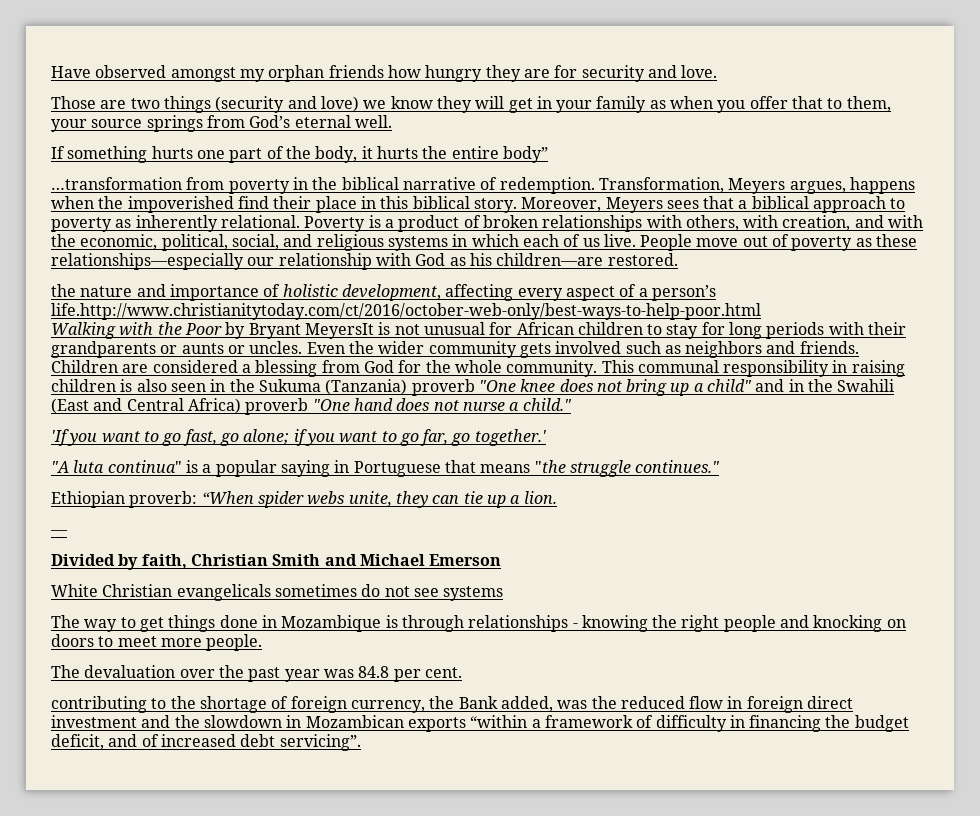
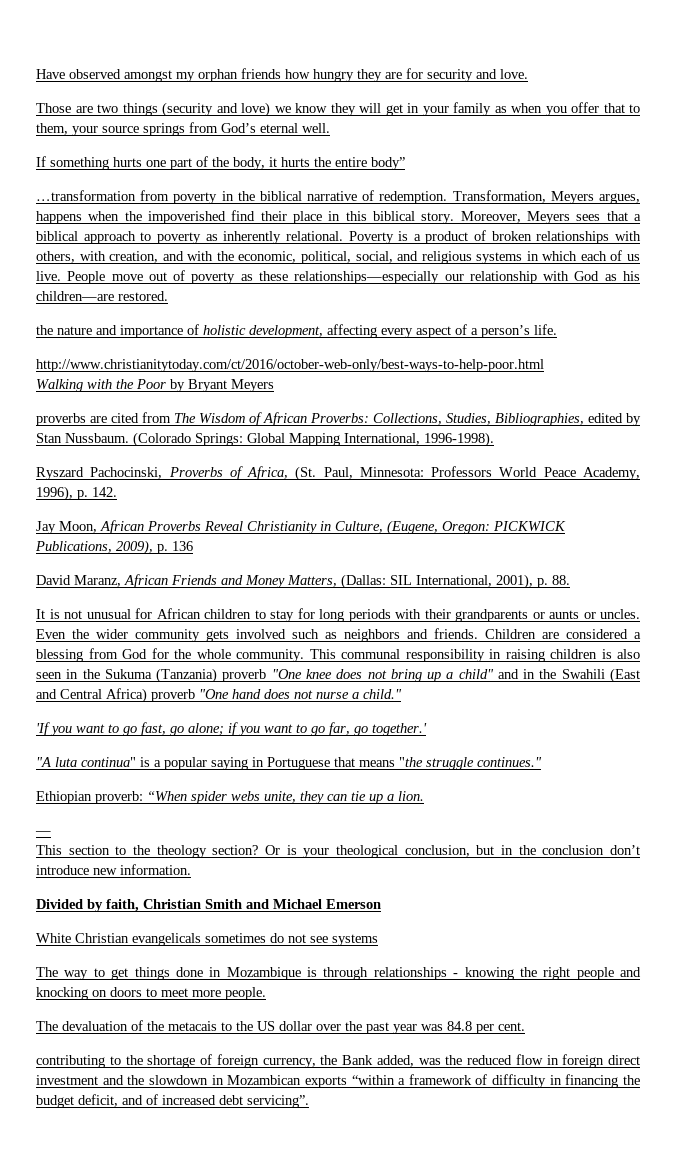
- the nature and importance of holistic development, affecting every aspect of a person’s life.http://www.christianitytoday.com/ct/2016/october-web-only/best-ways-to-help-poor.html
+ the nature and importance of holistic development, affecting every aspect of a person’s life.
+ http://www.christianitytoday.com/ct/2016/october-web-only/best-ways-to-help-poor.html
- Walking with the Poor by Bryant MeyersIt is not unusual for African children to stay for long periods with their grandparents or aunts or uncles.
+ Walking with the Poor by Bryant Meyers
+ proverbs are cited from The Wisdom of African Proverbs: Collections, Studies, Bibliographies, edited by Stan Nussbaum. (Colorado Springs: Global Mapping International, 1996-1998).
+ Ryszard Pachocinski, Proverbs of Africa, (St. Paul, Minnesota: Professors World Peace Academy, 1996), p. 142.
+ Jay Moon, African Proverbs Reveal Christianity in Culture, (Eugene, Oregon: PICKWICK Publications, 2009), p. 136
+ David Maranz, African Friends and Money Matters, (Dallas: SIL International, 2001), p. 88.
+ It is not unusual for African children to stay for long periods with their grandparents or aunts or uncles.
+ This section to the theology section? Or is your theological conclusion, but in the conclusion don’t introduce new information.
- The devaluation over the past year was 84.8 per cent.
+ The devaluation of the metacais to the US dollar over the past year was 84.8 per cent.

